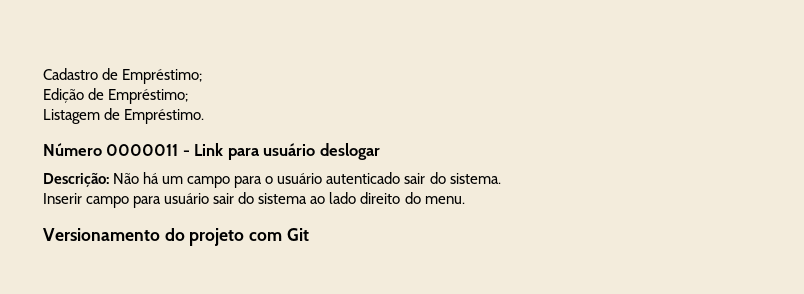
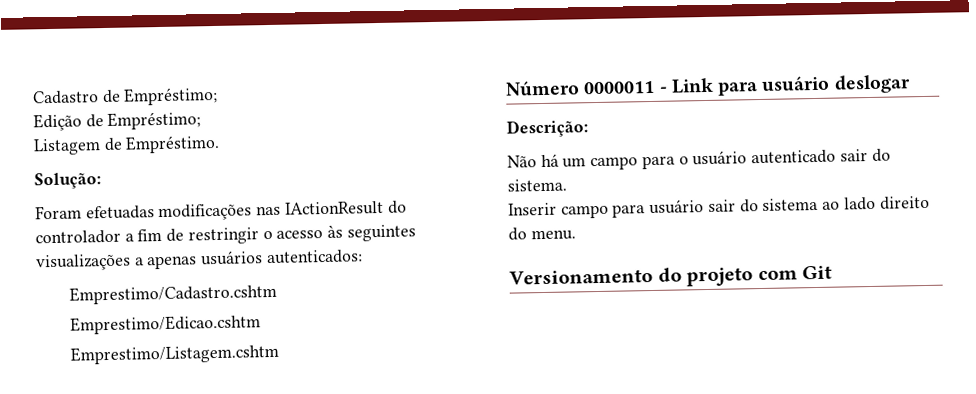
+ Solução:
+ Foram efetuadas modificações nas IActionResult do controlador a fim de restringir o acesso às seguintes visualizações a apenas usuários autenticados:
+ Emprestimo/Cadastro.cshtm
+ Emprestimo/Edicao.cshtm
+ Emprestimo/Listagem.cshtm
- Descrição: Não há um campo para o usuário autenticado sair do sistema.
+ Descrição:
+ Não há um campo para o usuário autenticado sair do sistema.

